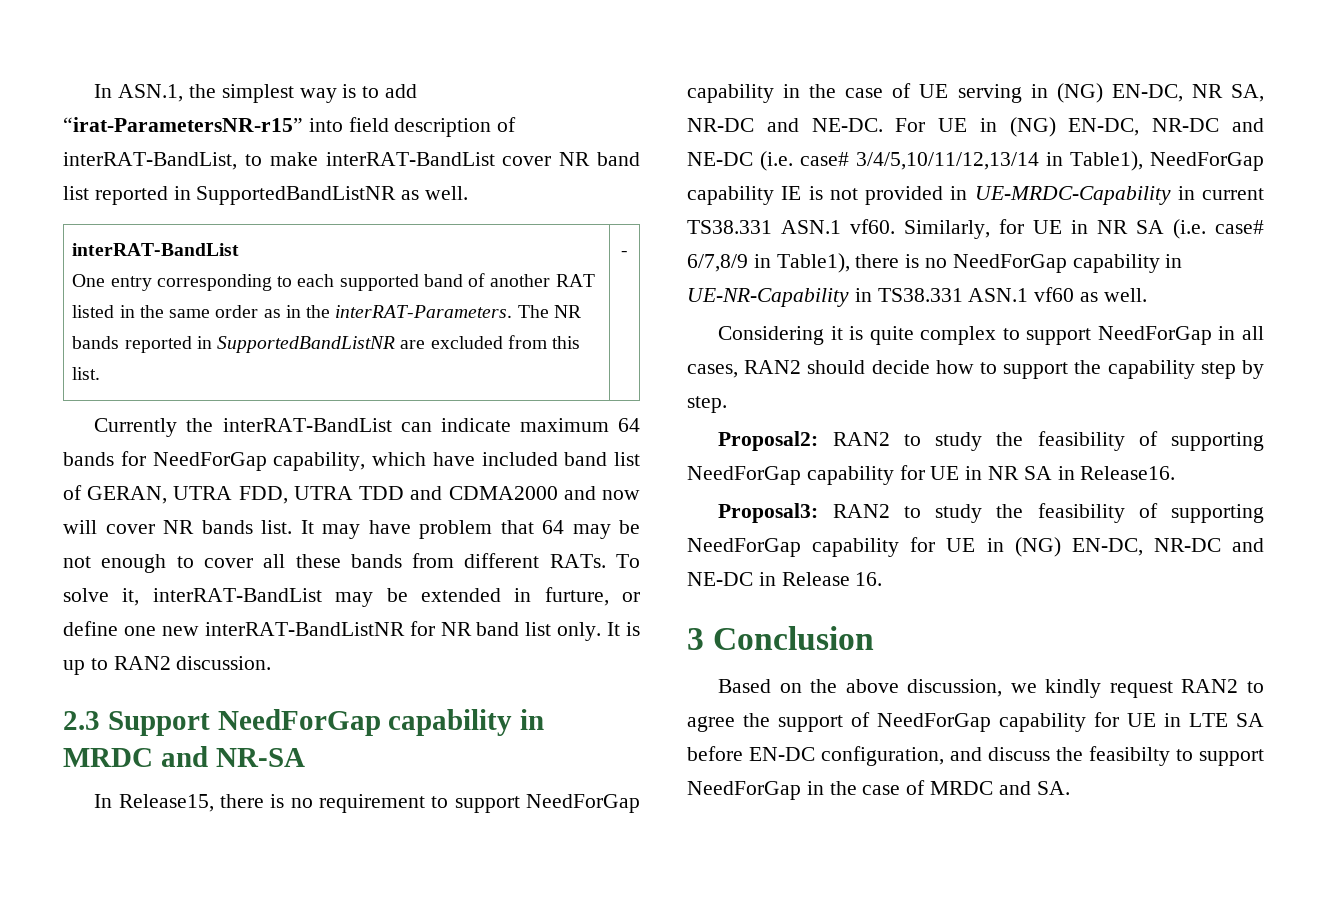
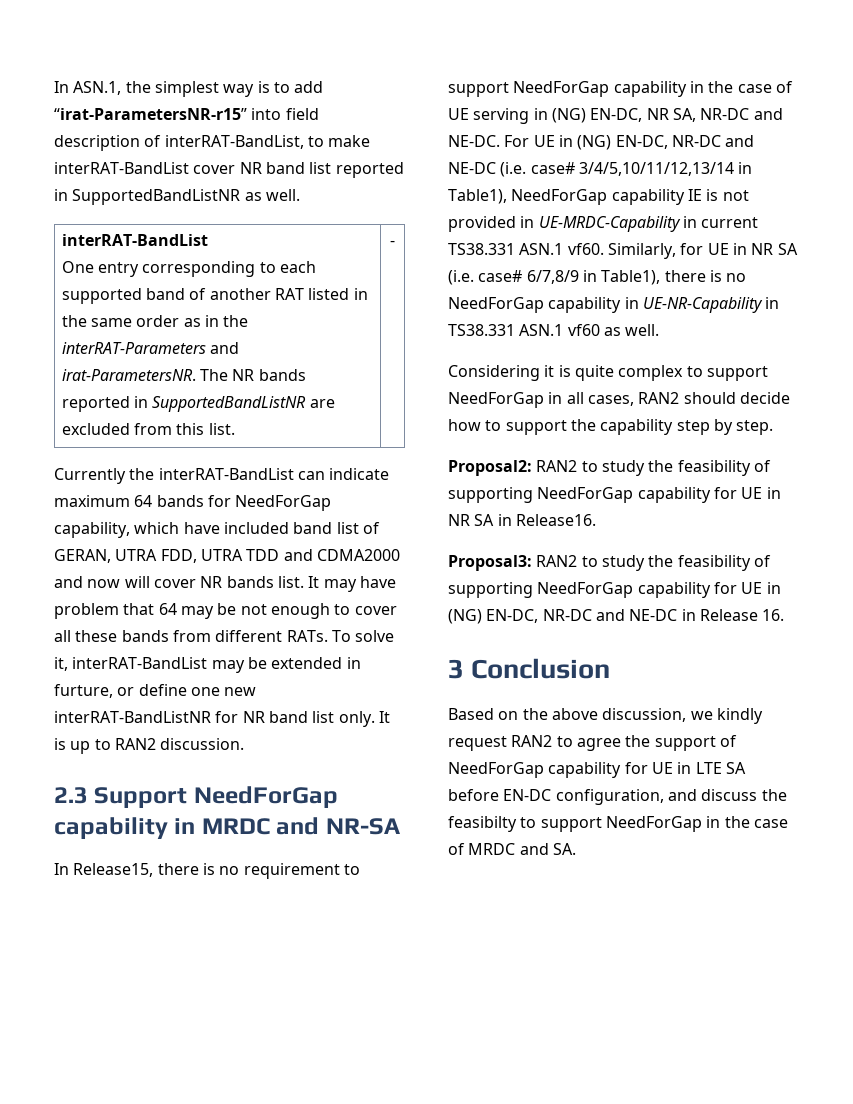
  In ASN.1, the simplest way is to add “irat-ParametersNR-r15” into field description of interRAT-BandList, to make interRAT-BandList cover NR band list reported in SupportedBandListNR as well.
  interRAT-BandList
- One entry corresponding to each supported band of another RAT listed in the same order as in the interRAT-Parameters. The NR bands reported in SupportedBandListNR are excluded from this list. | -
+ One entry corresponding to each supported band of another RAT listed in the same order as in the interRAT-Parameters and irat-ParametersNR. The NR bands reported in SupportedBandListNR are excluded from this list. | -

